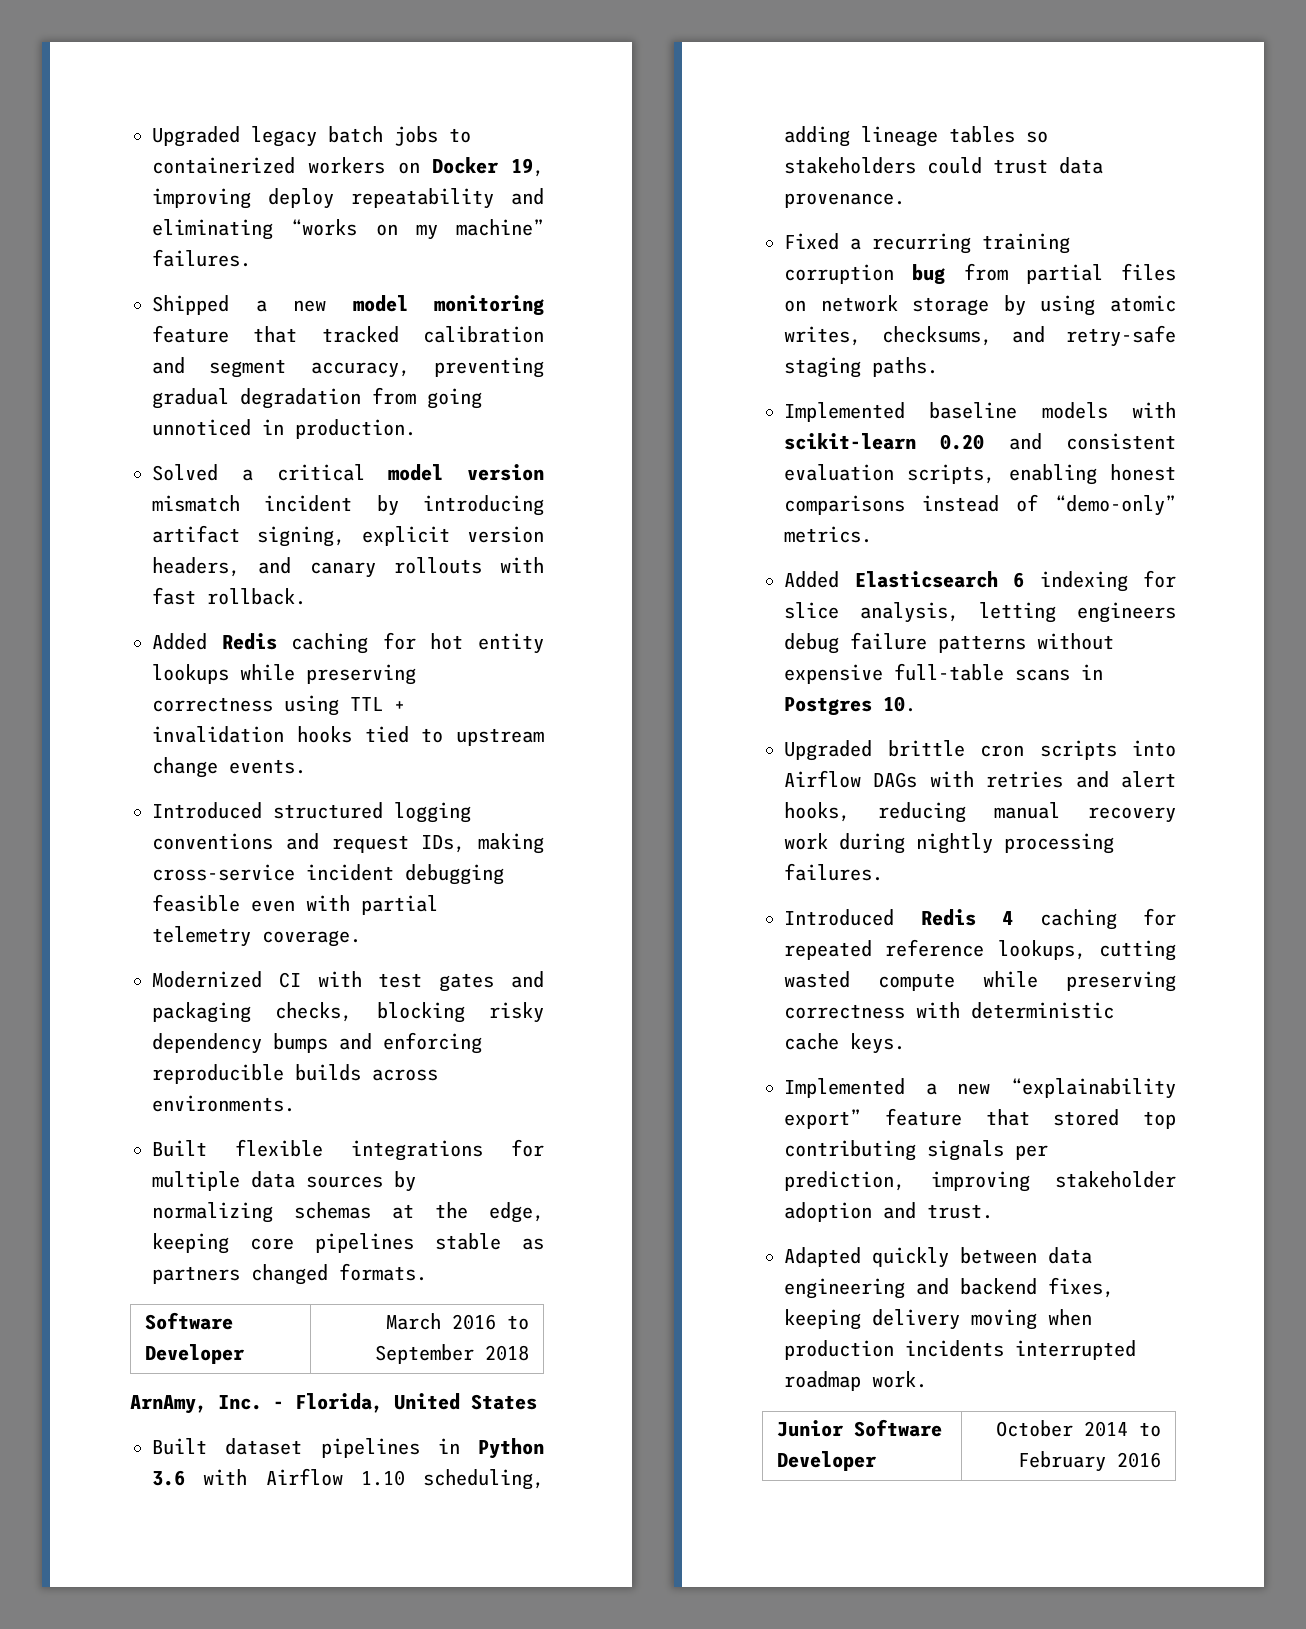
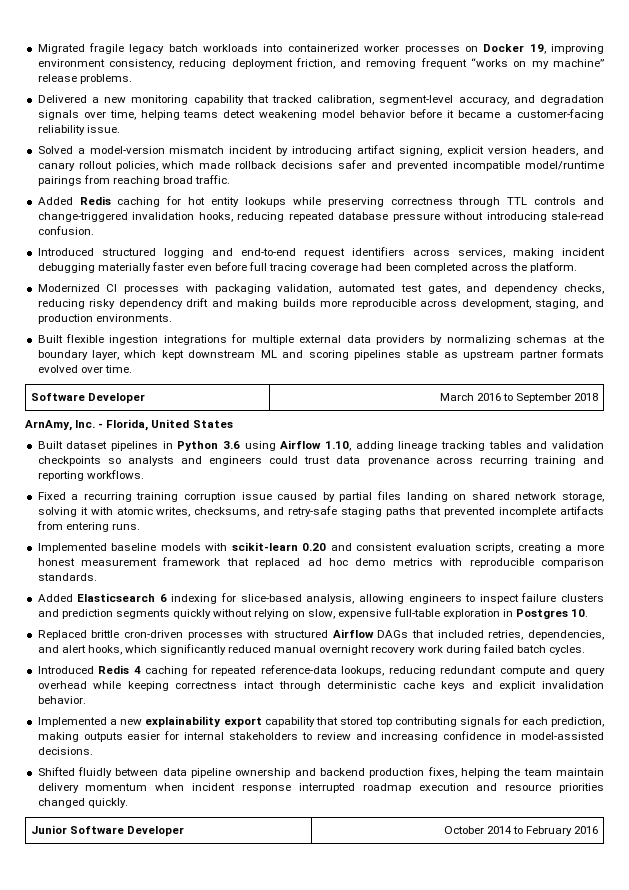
- Upgraded legacy batch jobs to containerized workers on Docker 19, improving deploy repeatability and eliminating “works on my machine” failures.
- Shipped a new model monitoring feature that tracked calibration and segment accuracy, preventing gradual degradation from going unnoticed in production.
+ Migrated fragile legacy batch workloads into containerized worker processes on Docker 19, improving environment consistency, reducing deployment friction, and removing frequent “works on my machine” release problems.
+ Delivered a new monitoring capability that tracked calibration, segment-level accuracy, and degradation signals over time, helping teams detect weakening model behavior before it became a customer-facing reliability issue.
- Solved a critical model version mismatch incident by introducing artifact signing, explicit version headers, and canary rollouts with fast rollback.
+ Solved a model-version mismatch incident by introducing artifact signing, explicit version headers, and canary rollout policies, which made rollback decisions safer and prevented incompatible model/runtime pairings from reaching broad traffic.
- Added Redis caching for hot entity lookups while preserving correctness using TTL + invalidation hooks tied to upstream change events.
- Introduced structured logging conventions and request IDs, making cross-service incident debugging feasible even with partial telemetry coverage.
- Modernized CI with test gates and packaging checks, blocking risky dependency bumps and enforcing reproducible builds across environments.
+ Added Redis caching for hot entity lookups while preserving correctness through TTL controls and change-triggered invalidation hooks, reducing repeated database pressure without introducing stale-read confusion.
+ Introduced structured logging and end-to-end request identifiers across services, making incident debugging materially faster even before full tracing coverage had been completed across the platform.
+ Modernized CI processes with packaging validation, automated test gates, and dependency checks, reducing risky dependency drift and making builds more reproducible across development, staging, and production environments.
- Built flexible integrations for multiple data sources by normalizing schemas at the edge, keeping core pipelines stable as partners changed formats.
+ Built flexible ingestion integrations for multiple external data providers by normalizing schemas at the boundary layer, which kept downstream ML and scoring pipelines stable as upstream partner formats evolved over time.
- Built dataset pipelines in Python 3.6 with Airflow 1.10 scheduling, adding lineage tables so stakeholders could trust data provenance.
+ Built dataset pipelines in Python 3.6 using Airflow 1.10, adding lineage tracking tables and validation checkpoints so analysts and engineers could trust data provenance across recurring training and reporting workflows.
- Fixed a recurring training corruption bug from partial files on network storage by using atomic writes, checksums, and retry-safe staging paths.
+ Fixed a recurring training corruption issue caused by partial files landing on shared network storage, solving it with atomic writes, checksums, and retry-safe staging paths that prevented incomplete artifacts from entering runs.
- Implemented baseline models with scikit-learn 0.20 and consistent evaluation scripts, enabling honest comparisons instead of “demo-only” metrics.
+ Implemented baseline models with scikit-learn 0.20 and consistent evaluation scripts, creating a more honest measurement framework that replaced ad hoc demo metrics with reproducible comparison standards.
- Added Elasticsearch 6 indexing for slice analysis, letting engineers debug failure patterns without expensive full-table scans in Postgres 10.
+ Added Elasticsearch 6 indexing for slice-based analysis, allowing engineers to inspect failure clusters and prediction segments quickly without relying on slow, expensive full-table exploration in Postgres 10.
- Upgraded brittle cron scripts into Airflow DAGs with retries and alert hooks, reducing manual recovery work during nightly processing failures.
+ Replaced brittle cron-driven processes with structured Airflow DAGs that included retries, dependencies, and alert hooks, which significantly reduced manual overnight recovery work during failed batch cycles.
- Introduced Redis 4 caching for repeated reference lookups, cutting wasted compute while preserving correctness with deterministic cache keys.
+ Introduced Redis 4 caching for repeated reference-data lookups, reducing redundant compute and query overhead while keeping correctness intact through deterministic cache keys and explicit invalidation behavior.
- Implemented a new “explainability export” feature that stored top contributing signals per prediction, improving stakeholder adoption and trust.
- Adapted quickly between data engineering and backend fixes, keeping delivery moving when production incidents interrupted roadmap work.
+ Implemented a new explainability export capability that stored top contributing signals for each prediction, making outputs easier for internal stakeholders to review and increasing confidence in model-assisted decisions.
+ Shifted fluidly between data pipeline ownership and backend production fixes, helping the team maintain delivery momentum when incident response interrupted roadmap execution and resource priorities changed quickly.

